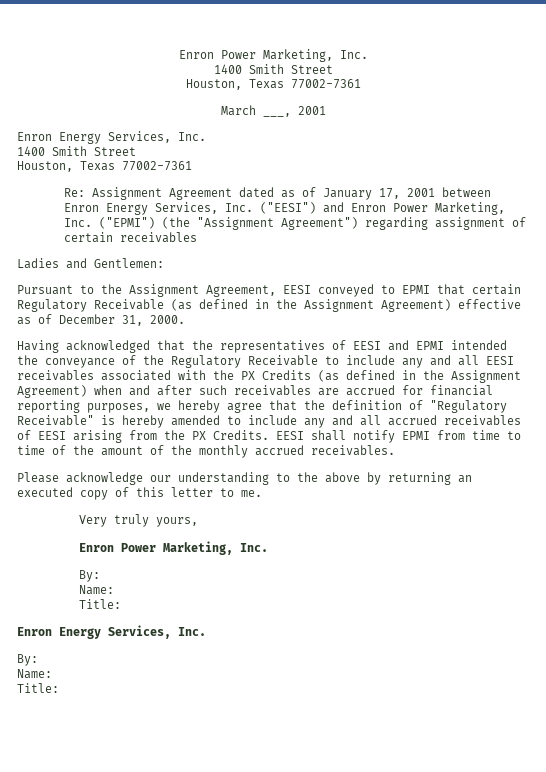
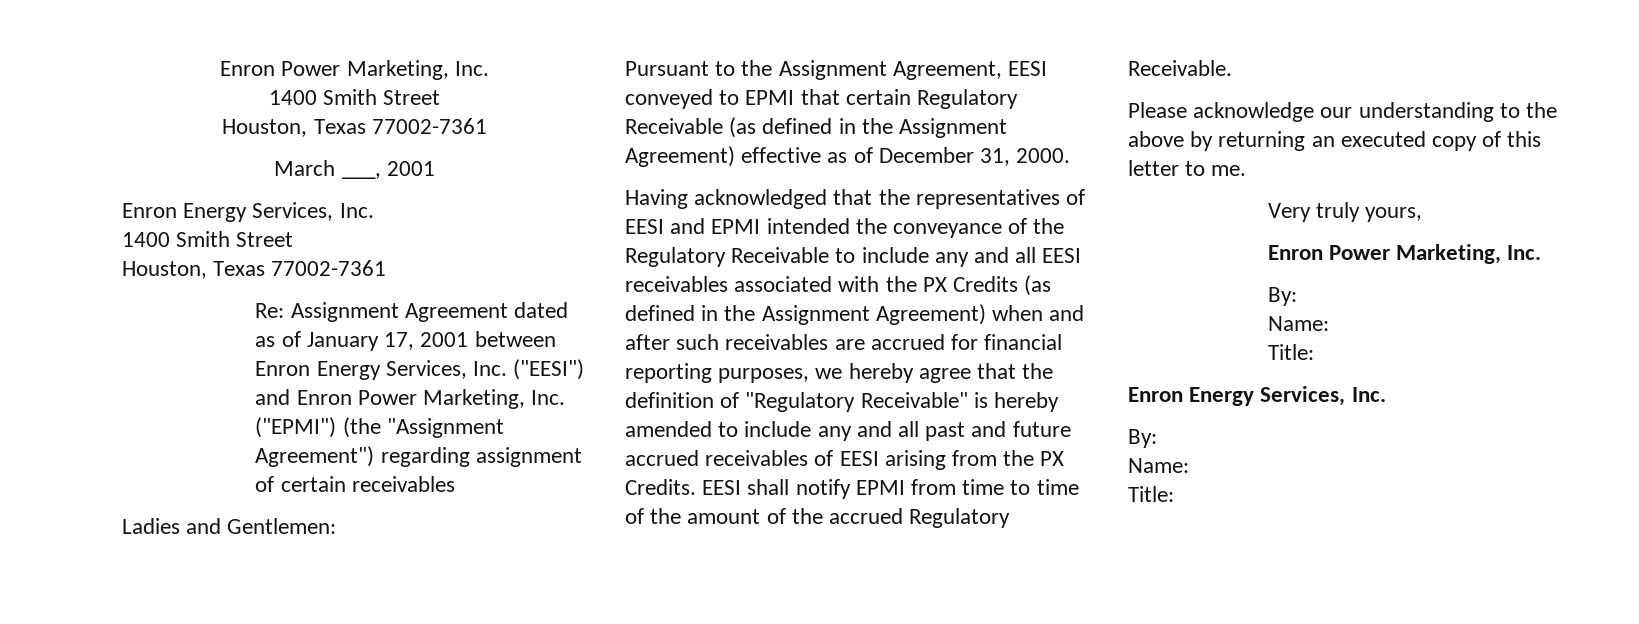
- Having acknowledged that the representatives of EESI and EPMI intended the conveyance of the Regulatory Receivable to include any and all EESI receivables associated with the PX Credits (as defined in the Assignment Agreement) when and after such receivables are accrued for financial reporting purposes, we hereby agree that the definition of "Regulatory Receivable" is hereby amended to include any and all accrued receivables of EESI arising from the PX Credits.
+ Having acknowledged that the representatives of EESI and EPMI intended the conveyance of the Regulatory Receivable to include any and all EESI receivables associated with the PX Credits (as defined in the Assignment Agreement) when and after such receivables are accrued for financial reporting purposes, we hereby agree that the definition of "Regulatory Receivable" is hereby amended to include any and all past and future accrued receivables of EESI arising from the PX Credits.
- EESI shall notify EPMI from time to time of the amount of the monthly accrued receivables.
+ EESI shall notify EPMI from time to time of the amount of the accrued Regulatory Receivable.

